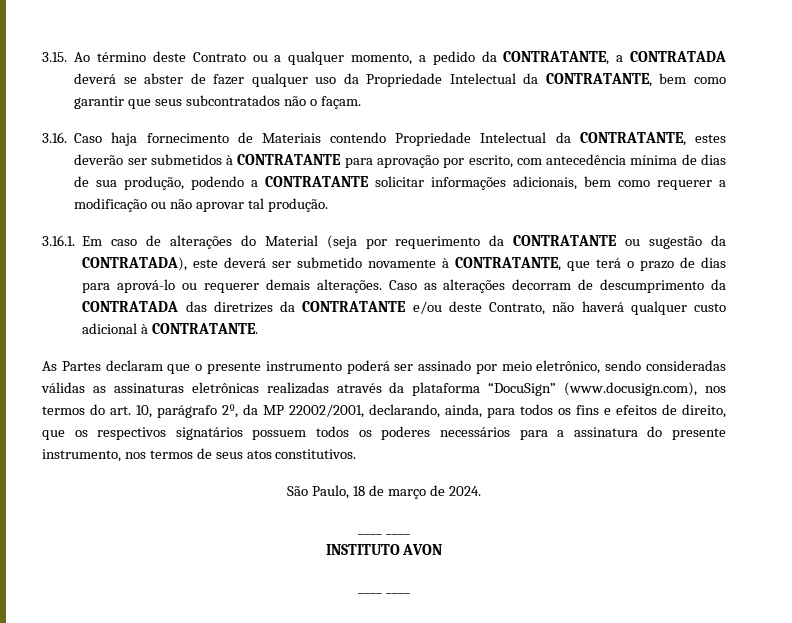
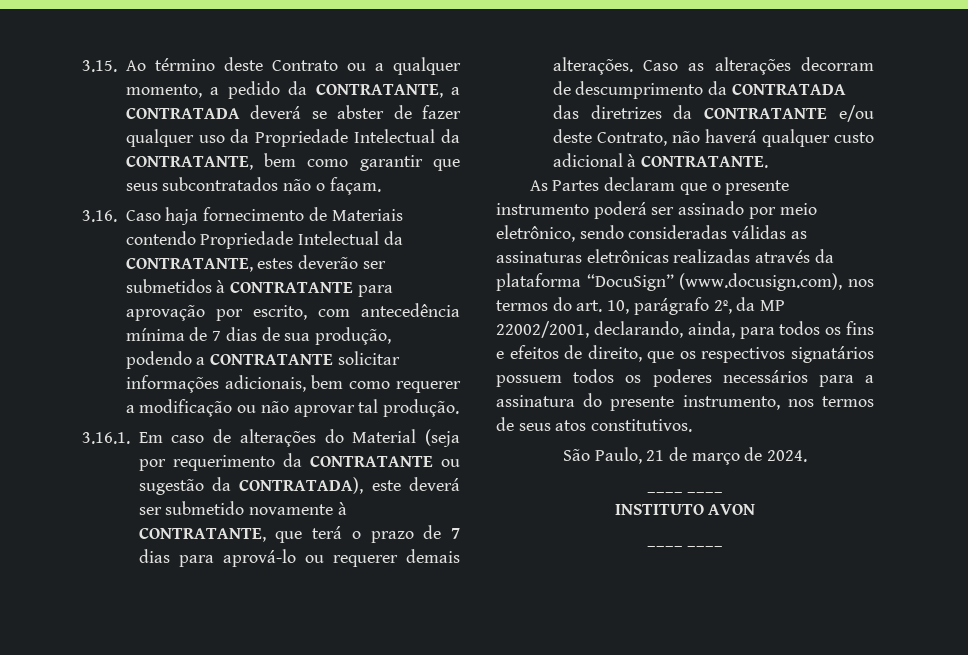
- 3.16. Caso haja fornecimento de Materiais contendo Propriedade Intelectual da CONTRATANTE, estes deverão ser submetidos à CONTRATANTE para aprovação por escrito, com antecedência mínima de dias de sua produção, podendo a CONTRATANTE solicitar informações adicionais, bem como requerer a modificação ou não aprovar tal produção.
+ 3.16. Caso haja fornecimento de Materiais contendo Propriedade Intelectual da CONTRATANTE, estes deverão ser submetidos à CONTRATANTE para aprovação por escrito, com antecedência mínima de 7 dias de sua produção, podendo a CONTRATANTE solicitar informações adicionais, bem como requerer a modificação ou não aprovar tal produção.
- 3.16.1. Em caso de alterações do Material (seja por requerimento da CONTRATANTE ou sugestão da CONTRATADA), este deverá ser submetido novamente à CONTRATANTE, que terá o prazo de dias para aprová-lo ou requerer demais alterações.
+ 3.16.1. Em caso de alterações do Material (seja por requerimento da CONTRATANTE ou sugestão da CONTRATADA), este deverá ser submetido novamente à CONTRATANTE, que terá o prazo de 7 dias para aprová-lo ou requerer demais alterações.
- São Paulo, 18 de março de 2024.
+ São Paulo, 21 de março de 2024.

